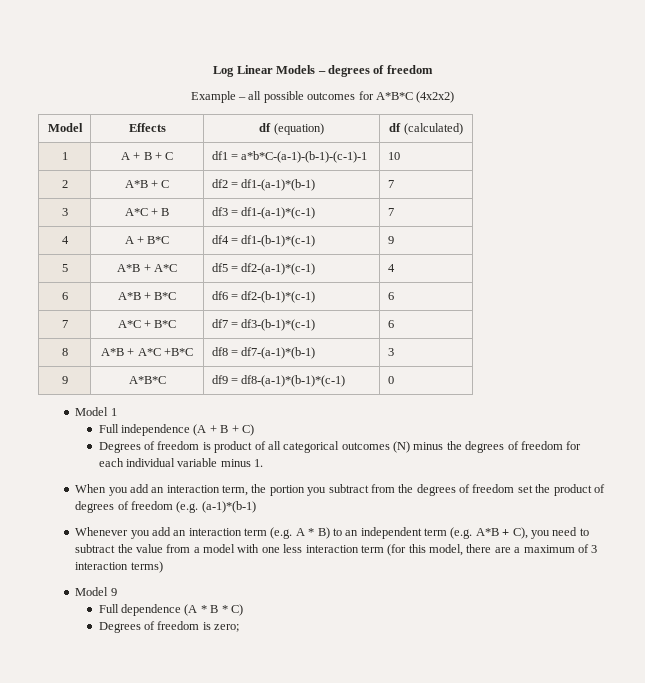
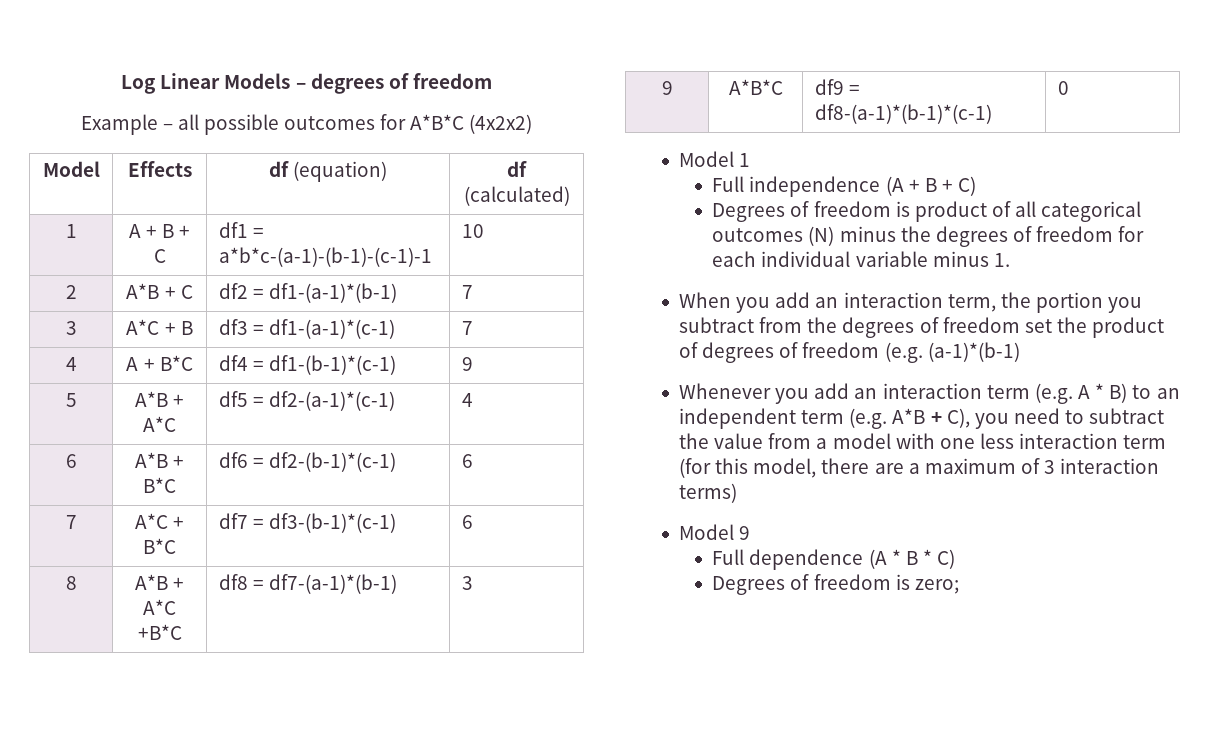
- 1 | A + B + C | df1 = a*b*C-(a-1)-(b-1)-(c-1)-1 | 10
+ 1 | A + B + C | df1 = a*b*c-(a-1)-(b-1)-(c-1)-1 | 10

